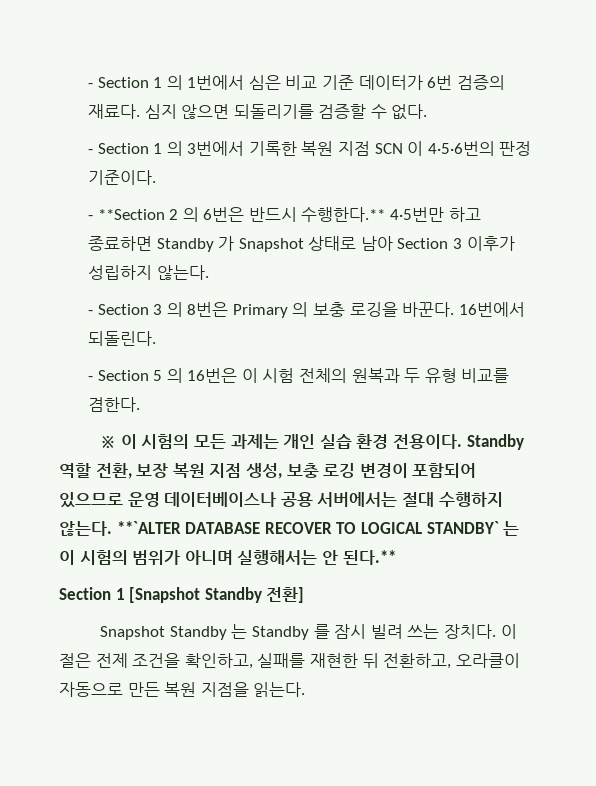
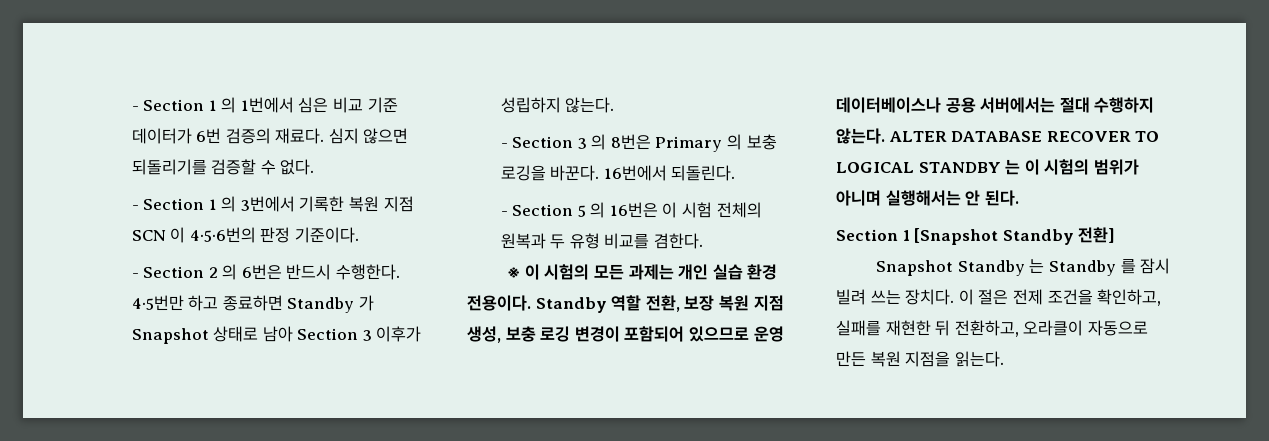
- - **Section 2 의 6번은 반드시 수행한다.** 4·5번만 하고 종료하면 Standby 가 Snapshot 상태로 남아 Section 3 이후가 성립하지 않는다.
+ - Section 2 의 6번은 반드시 수행한다. 4·5번만 하고 종료하면 Standby 가 Snapshot 상태로 남아 Section 3 이후가 성립하지 않는다.
- **`ALTER DATABASE RECOVER TO LOGICAL STANDBY` 는 이 시험의 범위가 아니며 실행해서는 안 된다.**
+ ALTER DATABASE RECOVER TO LOGICAL STANDBY 는 이 시험의 범위가 아니며 실행해서는 안 된다.

